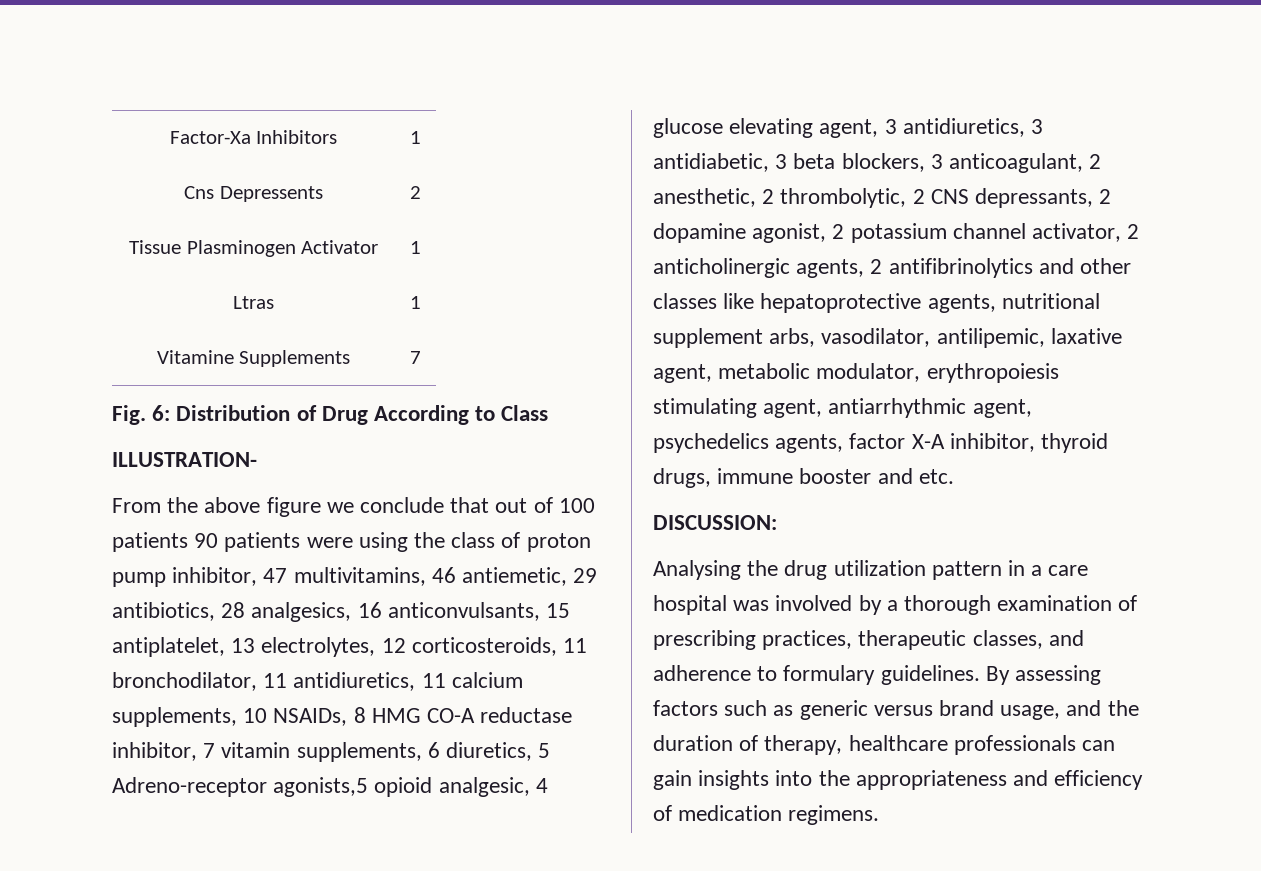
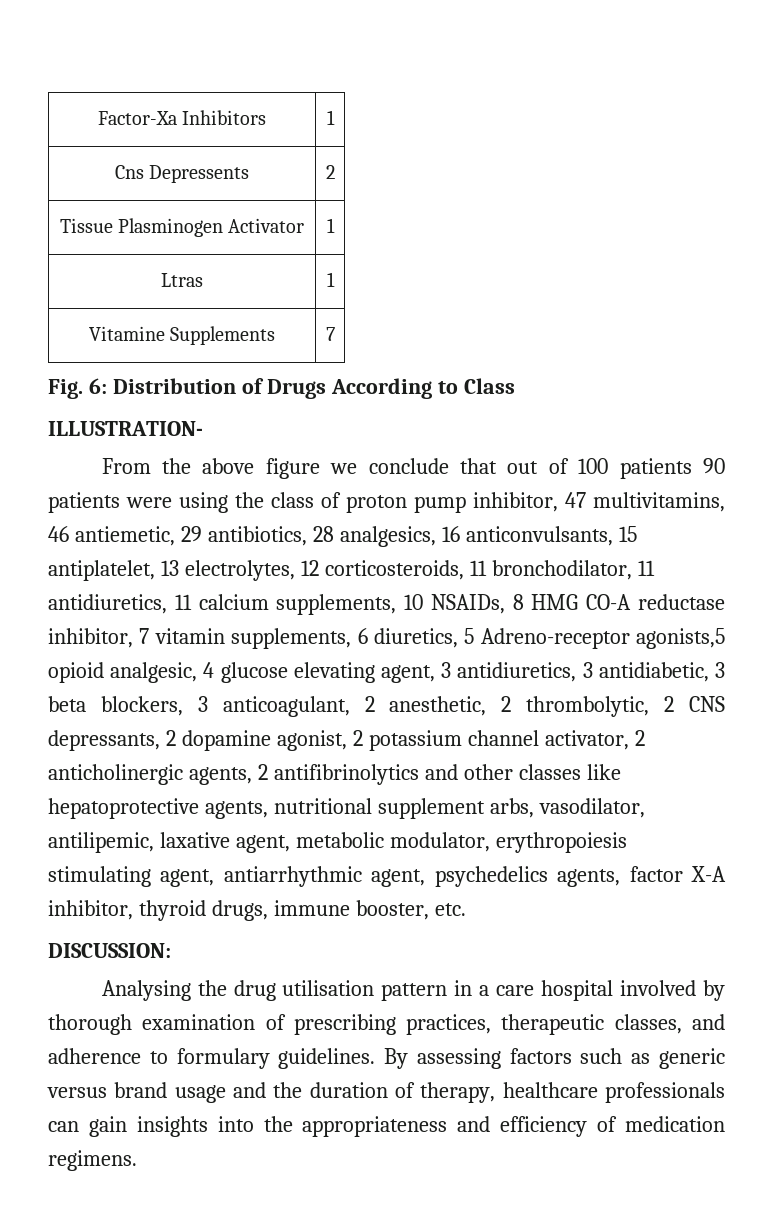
- Fig. 6: Distribution of Drug According to Class
+ Fig. 6: Distribution of Drugs According to Class
- From the above figure we conclude that out of 100 patients 90 patients were using the class of proton pump inhibitor, 47 multivitamins, 46 antiemetic, 29 antibiotics, 28 analgesics, 16 anticonvulsants, 15 antiplatelet, 13 electrolytes, 12 corticosteroids, 11 bronchodilator, 11 antidiuretics, 11 calcium supplements, 10 NSAIDs, 8 HMG CO-A reductase inhibitor, 7 vitamin supplements, 6 diuretics, 5 Adreno-receptor agonists,5 opioid analgesic, 4 glucose elevating agent, 3 antidiuretics, 3 antidiabetic, 3 beta blockers, 3 anticoagulant, 2 anesthetic, 2 thrombolytic, 2 CNS depressants, 2 dopamine agonist, 2 potassium channel activator, 2 anticholinergic agents, 2 antifibrinolytics and other classes like hepatoprotective agents, nutritional supplement arbs, vasodilator, antilipemic, laxative agent, metabolic modulator, erythropoiesis stimulating agent, antiarrhythmic agent, psychedelics agents, factor X-A inhibitor, thyroid drugs, immune booster and etc.
+ From the above figure we conclude that out of 100 patients 90 patients were using the class of proton pump inhibitor, 47 multivitamins, 46 antiemetic, 29 antibiotics, 28 analgesics, 16 anticonvulsants, 15 antiplatelet, 13 electrolytes, 12 corticosteroids, 11 bronchodilator, 11 antidiuretics, 11 calcium supplements, 10 NSAIDs, 8 HMG CO-A reductase inhibitor, 7 vitamin supplements, 6 diuretics, 5 Adreno-receptor agonists,5 opioid analgesic, 4 glucose elevating agent, 3 antidiuretics, 3 antidiabetic, 3 beta blockers, 3 anticoagulant, 2 anesthetic, 2 thrombolytic, 2 CNS depressants, 2 dopamine agonist, 2 potassium channel activator, 2 anticholinergic agents, 2 antifibrinolytics and other classes like hepatoprotective agents, nutritional supplement arbs, vasodilator, antilipemic, laxative agent, metabolic modulator, erythropoiesis stimulating agent, antiarrhythmic agent, psychedelics agents, factor X-A inhibitor, thyroid drugs, immune booster, etc.
- Analysing the drug utilization pattern in a care hospital was involved by a thorough examination of prescribing practices, therapeutic classes, and adherence to formulary guidelines.
+ Analysing the drug utilisation pattern in a care hospital involved by thorough examination of prescribing practices, therapeutic classes, and adherence to formulary guidelines.
- By assessing factors such as generic versus brand usage, and the duration of therapy, healthcare professionals can gain insights into the appropriateness and efficiency of medication regimens.
+ By assessing factors such as generic versus brand usage and the duration of therapy, healthcare professionals can gain insights into the appropriateness and efficiency of medication regimens.

